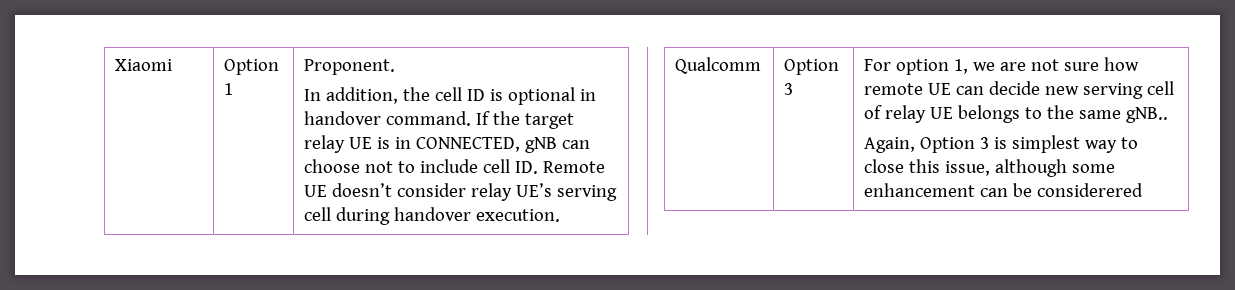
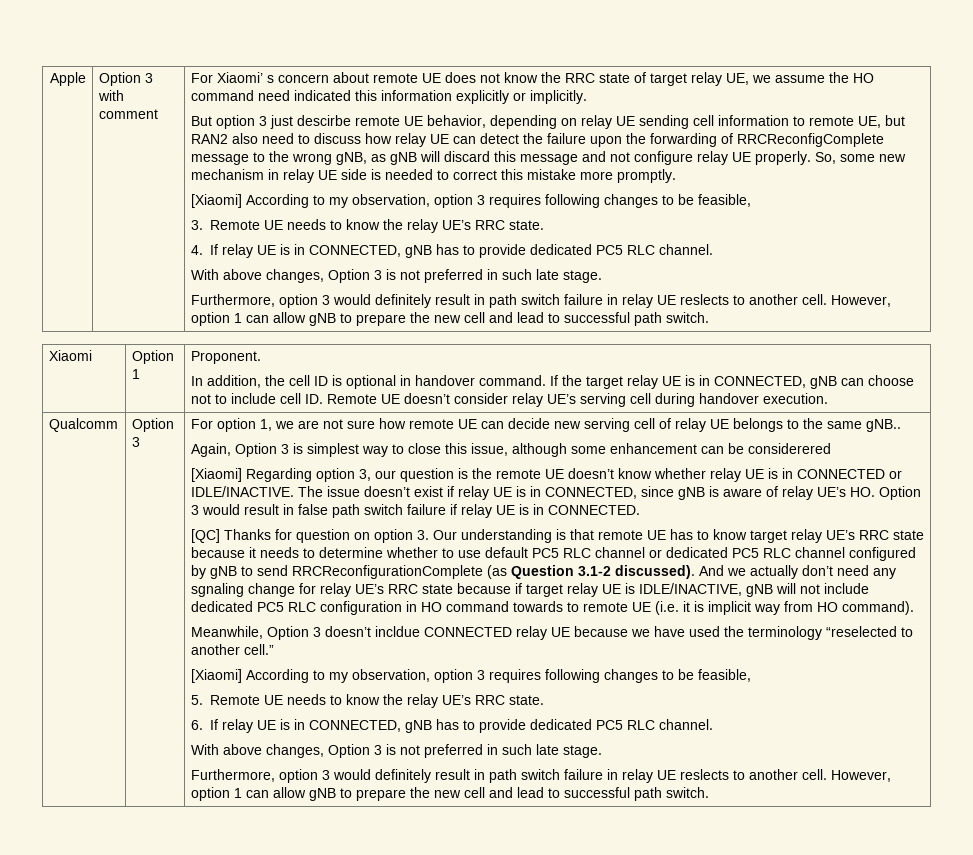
+ Apple | Option 3 with comment | For Xiaomi’ s concern about remote UE does not know the RRC state of target relay UE, we assume the HO command need indicated this information explicitly or implicitly.
+ But option 3 just descirbe remote UE behavior, depending on relay UE sending cell information to remote UE, but RAN2 also need to discuss how relay UE can detect the failure upon the forwarding of RRCReconfigComplete message to the wrong gNB, as gNB will discard this message and not configure relay UE properly. So, some new mechanism in relay UE side is needed to correct this mistake more promptly.
+ [Xiaomi] According to my observation, option 3 requires following changes to be feasible,
+ 3. Remote UE needs to know the relay UE’s RRC state.
+ 4. If relay UE is in CONNECTED, gNB has to provide dedicated PC5 RLC channel.
+ With above changes, Option 3 is not preferred in such late stage.
+ Furthermore, option 3 would definitely result in path switch failure in relay UE reslects to another cell. However, option 1 can allow gNB to prepare the new cell and lead to successful path switch.
+ [Xiaomi] Regarding option 3, our question is the remote UE doesn’t know whether relay UE is in CONNECTED or IDLE/INACTIVE. The issue doesn’t exist if relay UE is in CONNECTED, since gNB is aware of relay UE’s HO. Option 3 would result in false path switch failure if relay UE is in CONNECTED.
+ [QC] Thanks for question on option 3. Our understanding is that remote UE has to know target relay UE’s RRC state because it needs to determine whether to use default PC5 RLC channel or dedicated PC5 RLC channel configured by gNB to send RRCReconfigurationComplete (as Question 3.1-2 discussed). And we actually don’t need any sgnaling change for relay UE’s RRC state because if target relay UE is IDLE/INACTIVE, gNB will not include dedicated PC5 RLC configuration in HO command towards to remote UE (i.e. it is implicit way from HO command).
+ Meanwhile, Option 3 doesn’t incldue CONNECTED relay UE because we have used the terminology “reselected to another cell.”
+ [Xiaomi] According to my observation, option 3 requires following changes to be feasible,
+ 5. Remote UE needs to know the relay UE’s RRC state.
+ 6. If relay UE is in CONNECTED, gNB has to provide dedicated PC5 RLC channel.
+ With above changes, Option 3 is not preferred in such late stage.
+ Furthermore, option 3 would definitely result in path switch failure in relay UE reslects to another cell. However, option 1 can allow gNB to prepare the new cell and lead to successful path switch.

